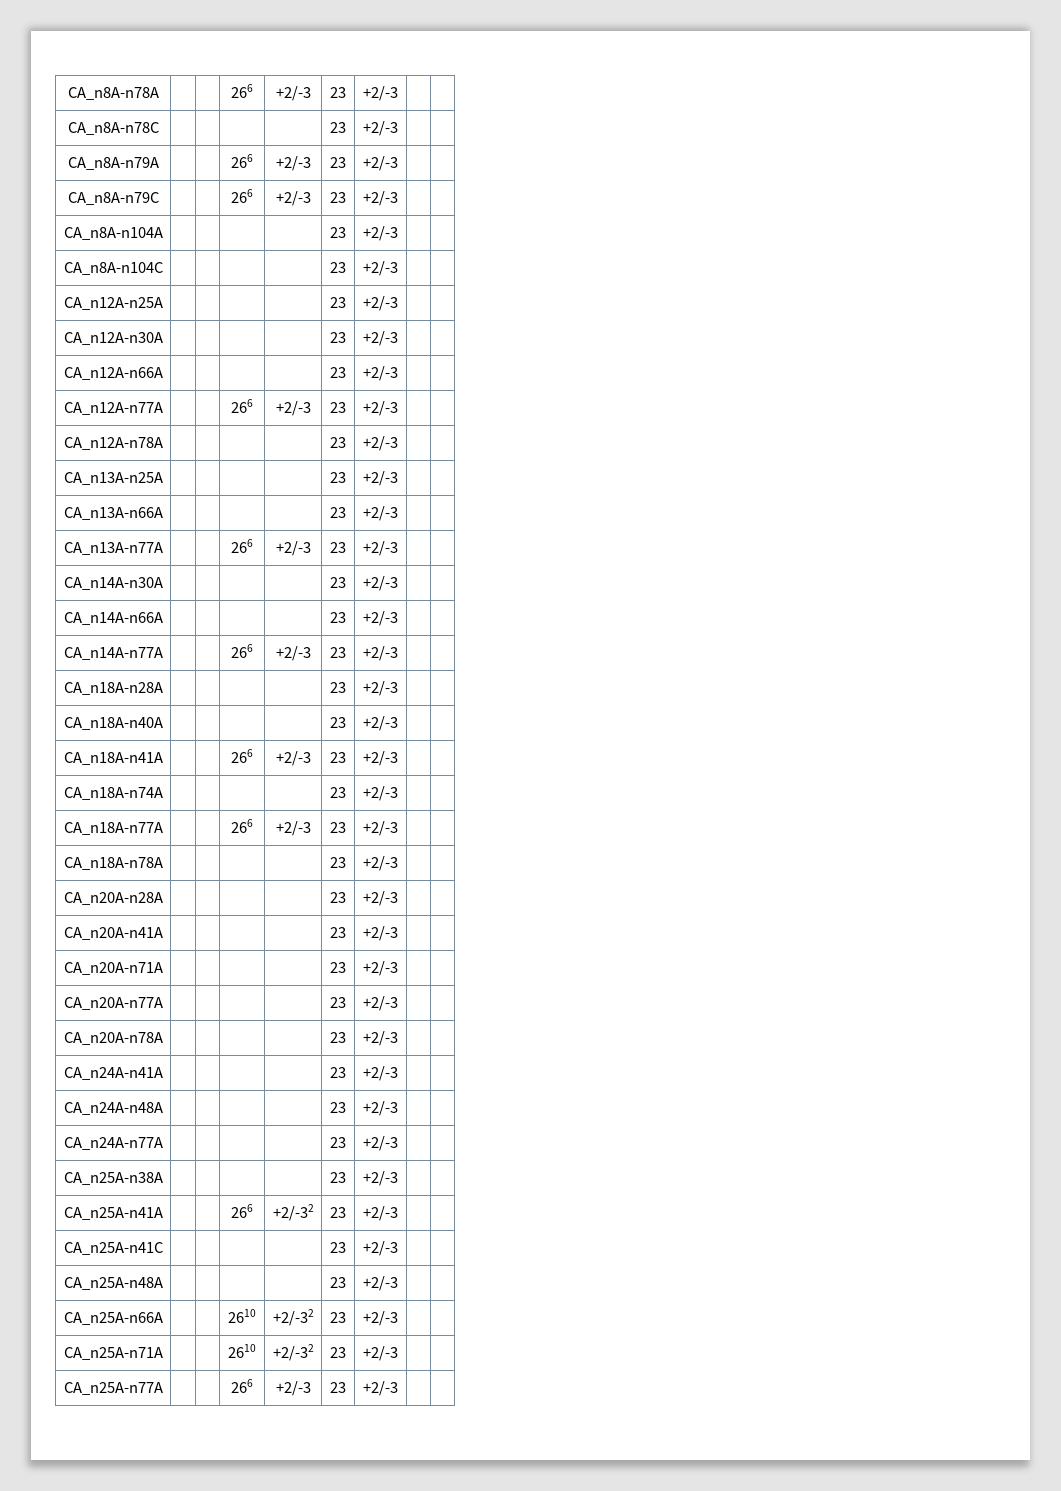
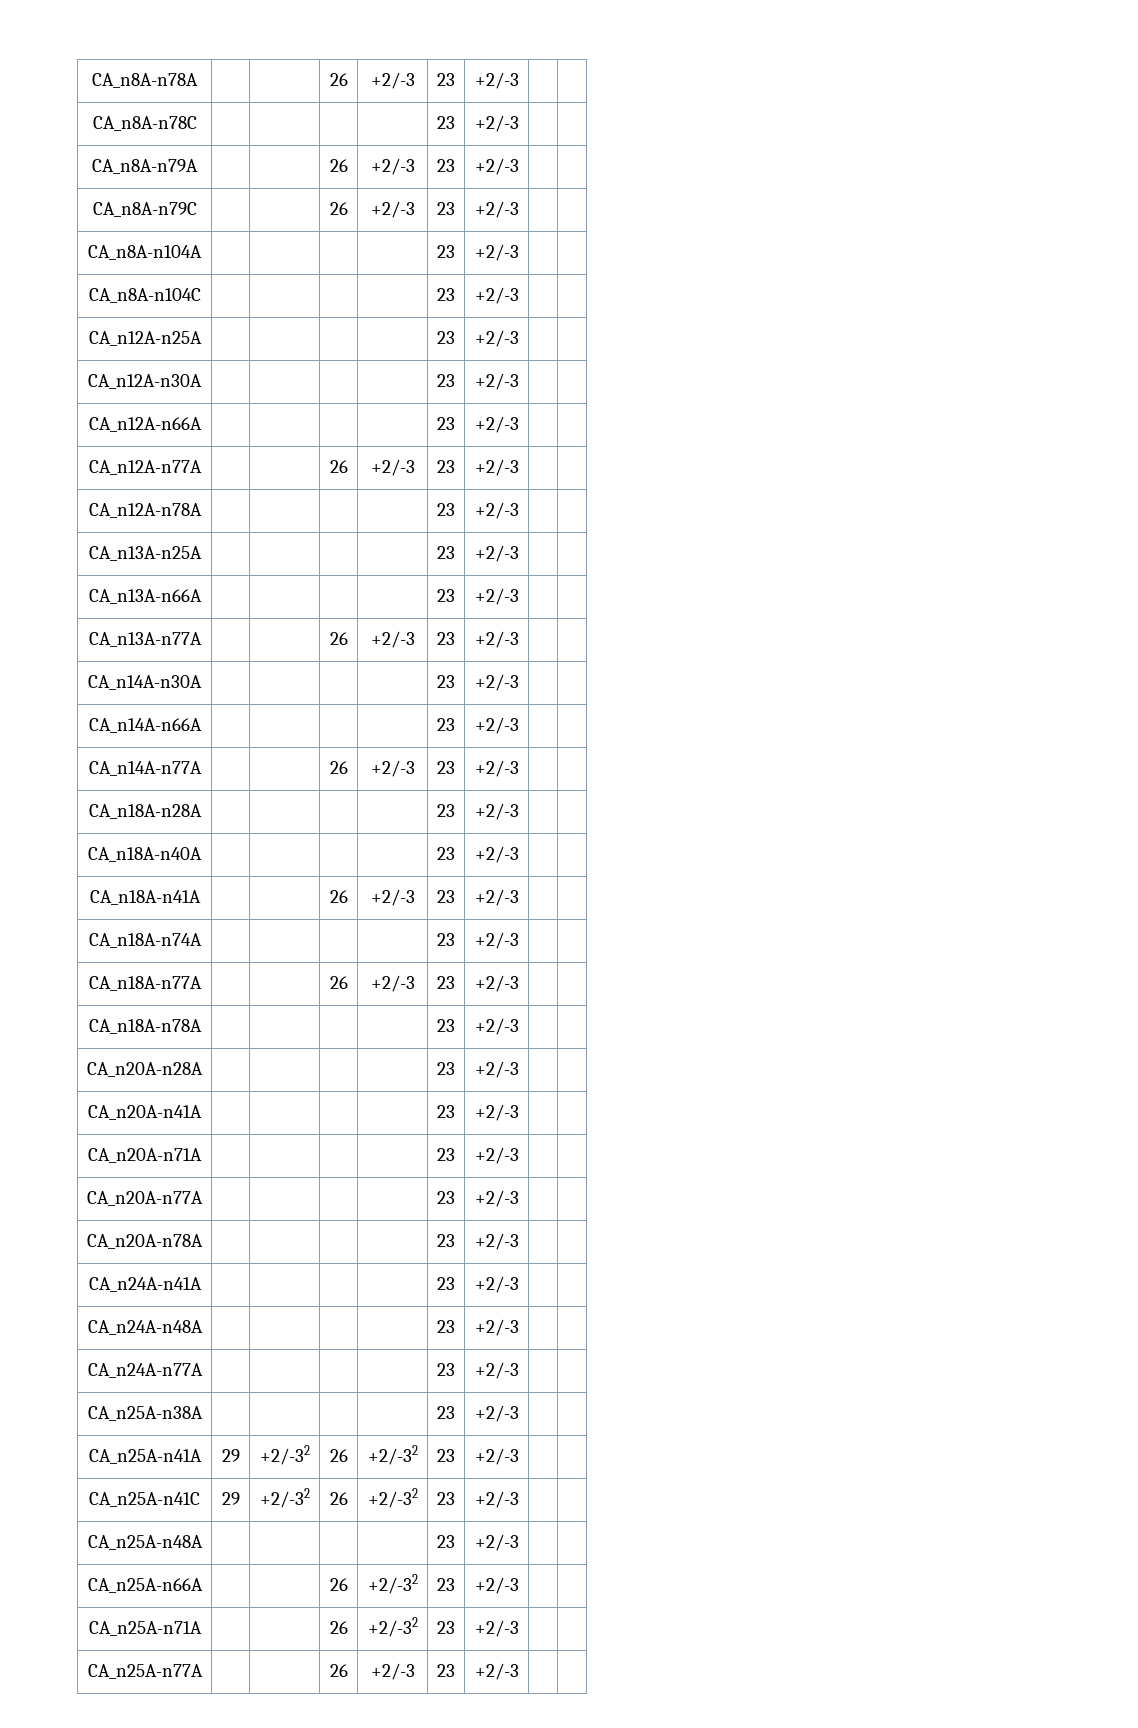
- CA_n8A-n78A | | | 266 | +2/-3 | 23 | +2/-3 | |
+ CA_n8A-n78A | | | 26 | +2/-3 | 23 | +2/-3 | |
- CA_n8A-n79A | | | 266 | +2/-3 | 23 | +2/-3 | |
+ CA_n8A-n79A | | | 26 | +2/-3 | 23 | +2/-3 | |
- CA_n8A-n79C | | | 266 | +2/-3 | 23 | +2/-3 | |
+ CA_n8A-n79C | | | 26 | +2/-3 | 23 | +2/-3 | |
- CA_n12A-n77A | | | 266 | +2/-3 | 23 | +2/-3 | |
+ CA_n12A-n77A | | | 26 | +2/-3 | 23 | +2/-3 | |
- CA_n13A-n77A | | | 266 | +2/-3 | 23 | +2/-3 | |
+ CA_n13A-n77A | | | 26 | +2/-3 | 23 | +2/-3 | |
- CA_n14A-n77A | | | 266 | +2/-3 | 23 | +2/-3 | |
+ CA_n14A-n77A | | | 26 | +2/-3 | 23 | +2/-3 | |
- CA_n18A-n41A | | | 266 | +2/-3 | 23 | +2/-3 | |
+ CA_n18A-n41A | | | 26 | +2/-3 | 23 | +2/-3 | |
- CA_n18A-n77A | | | 266 | +2/-3 | 23 | +2/-3 | |
+ CA_n18A-n77A | | | 26 | +2/-3 | 23 | +2/-3 | |
- CA_n25A-n41A | | | 266 | +2/-32 | 23 | +2/-3 | |
+ CA_n25A-n41A | 29 | +2/-32 | 26 | +2/-32 | 23 | +2/-3 | |
- CA_n25A-n41C | | | | | 23 | +2/-3 | |
+ CA_n25A-n41C | 29 | +2/-32 | 26 | +2/-32 | 23 | +2/-3 | |
- CA_n25A-n66A | | | 2610 | +2/-32 | 23 | +2/-3 | |
+ CA_n25A-n66A | | | 26 | +2/-32 | 23 | +2/-3 | |
- CA_n25A-n71A | | | 2610 | +2/-32 | 23 | +2/-3 | |
+ CA_n25A-n71A | | | 26 | +2/-32 | 23 | +2/-3 | |
- CA_n25A-n77A | | | 266 | +2/-3 | 23 | +2/-3 | |
+ CA_n25A-n77A | | | 26 | +2/-3 | 23 | +2/-3 | |

